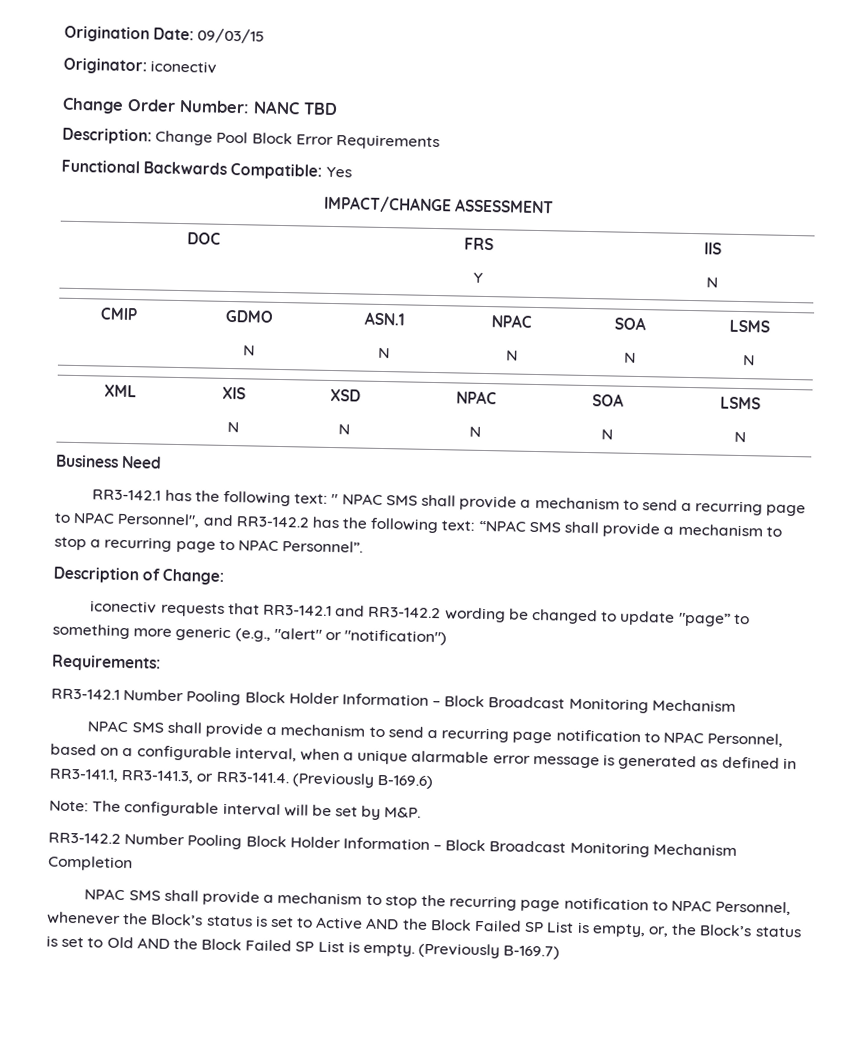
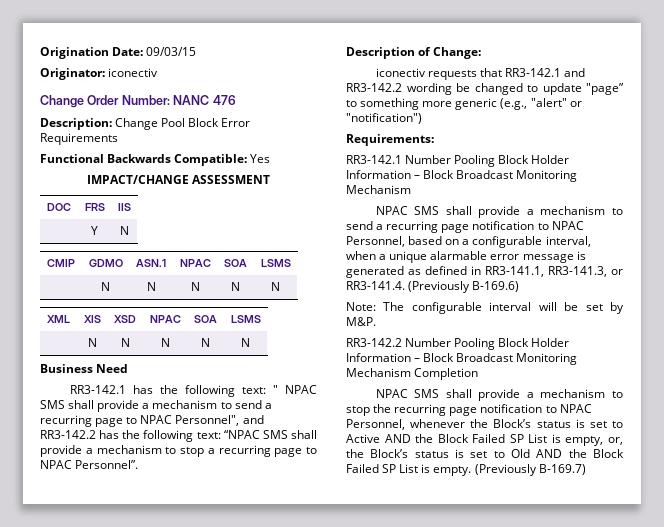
- Change Order Number: NANC TBD
+ Change Order Number: NANC 476

